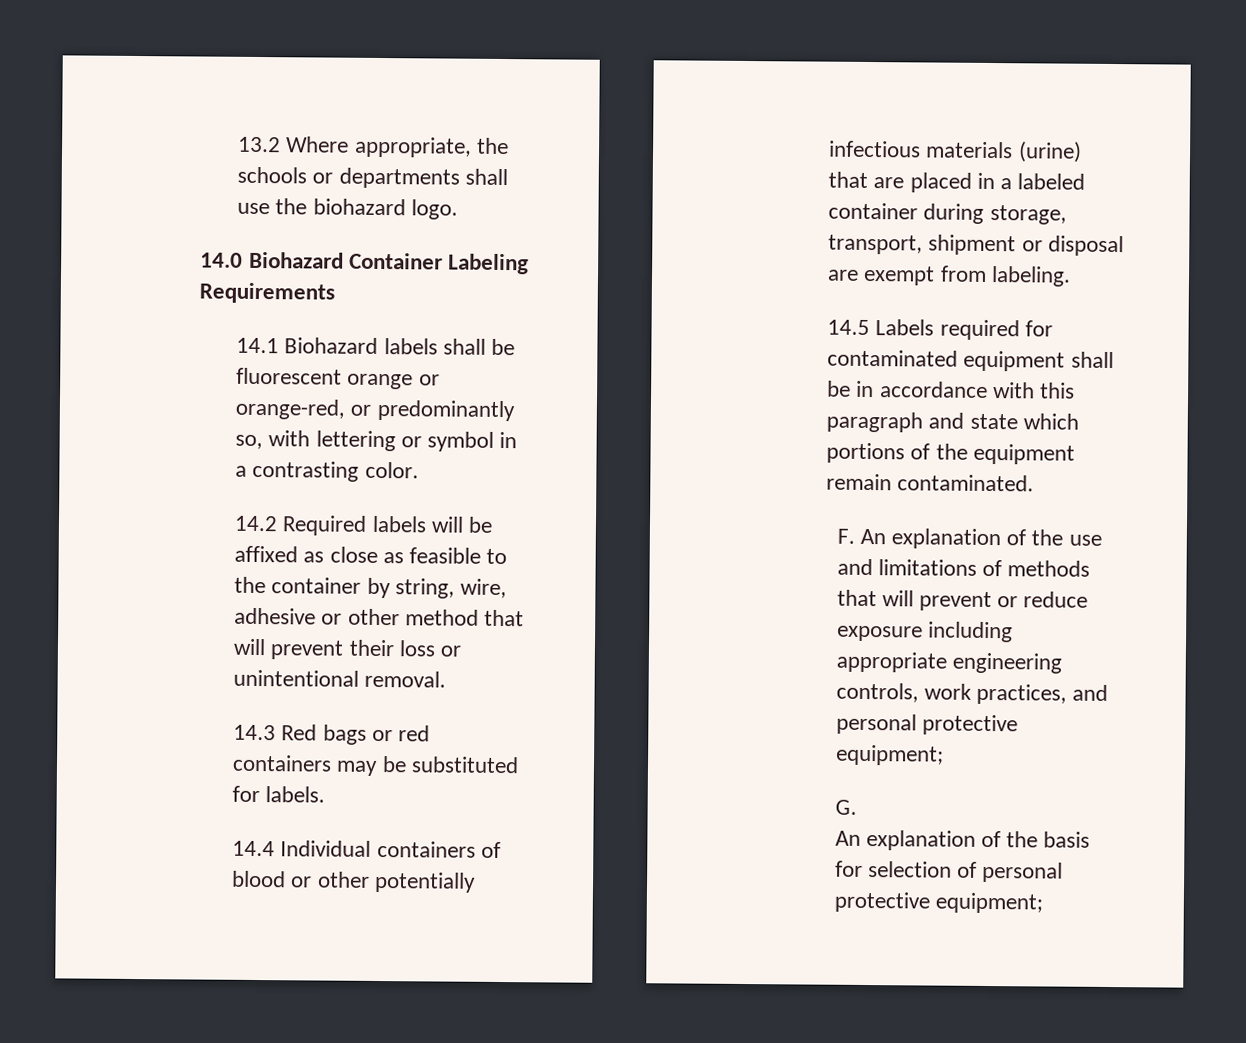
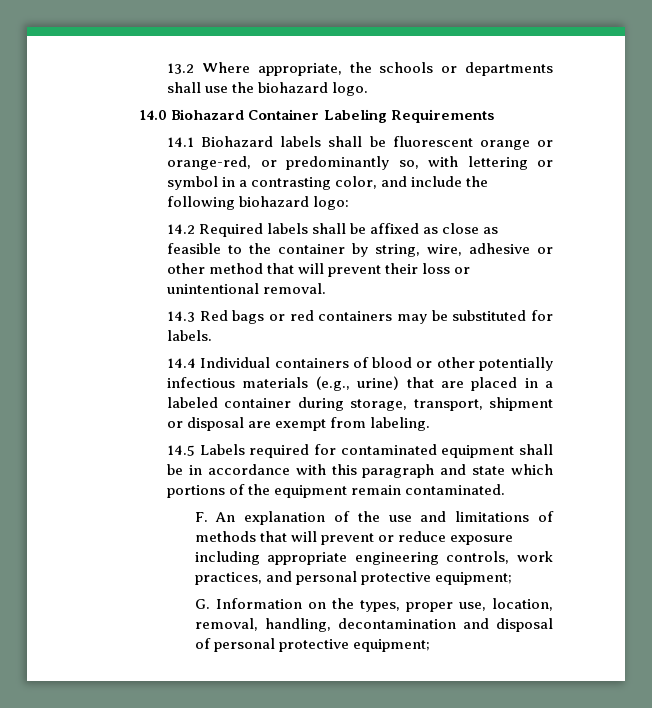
- 14.1 Biohazard labels shall be fluorescent orange or orange-red, or predominantly so, with lettering or symbol in a contrasting color.
+ 14.1 Biohazard labels shall be fluorescent orange or orange-red, or predominantly so, with lettering or symbol in a contrasting color, and include the following biohazard logo:
- 14.2 Required labels will be affixed as close as feasible to the container by string, wire, adhesive or other method that will prevent their loss or unintentional removal.
+ 14.2 Required labels shall be affixed as close as feasible to the container by string, wire, adhesive or other method that will prevent their loss or unintentional removal.
- 14.4 Individual containers of blood or other potentially infectious materials (urine) that are placed in a labeled container during storage, transport, shipment or disposal are exempt from labeling.
+ 14.4 Individual containers of blood or other potentially infectious materials (e.g., urine) that are placed in a labeled container during storage, transport, shipment or disposal are exempt from labeling.
- G.
- An explanation of the basis for selection of personal protective equipment;
+ G. Information on the types, proper use, location, removal, handling, decontamination and disposal of personal protective equipment;

